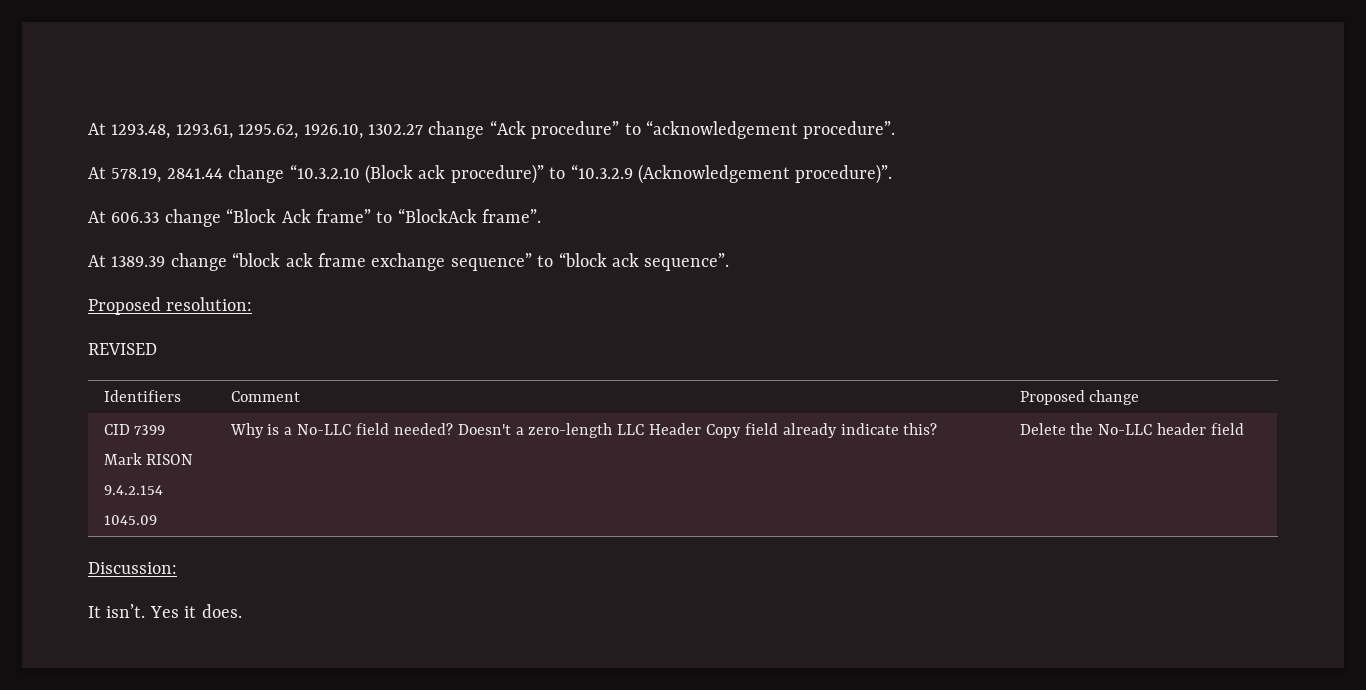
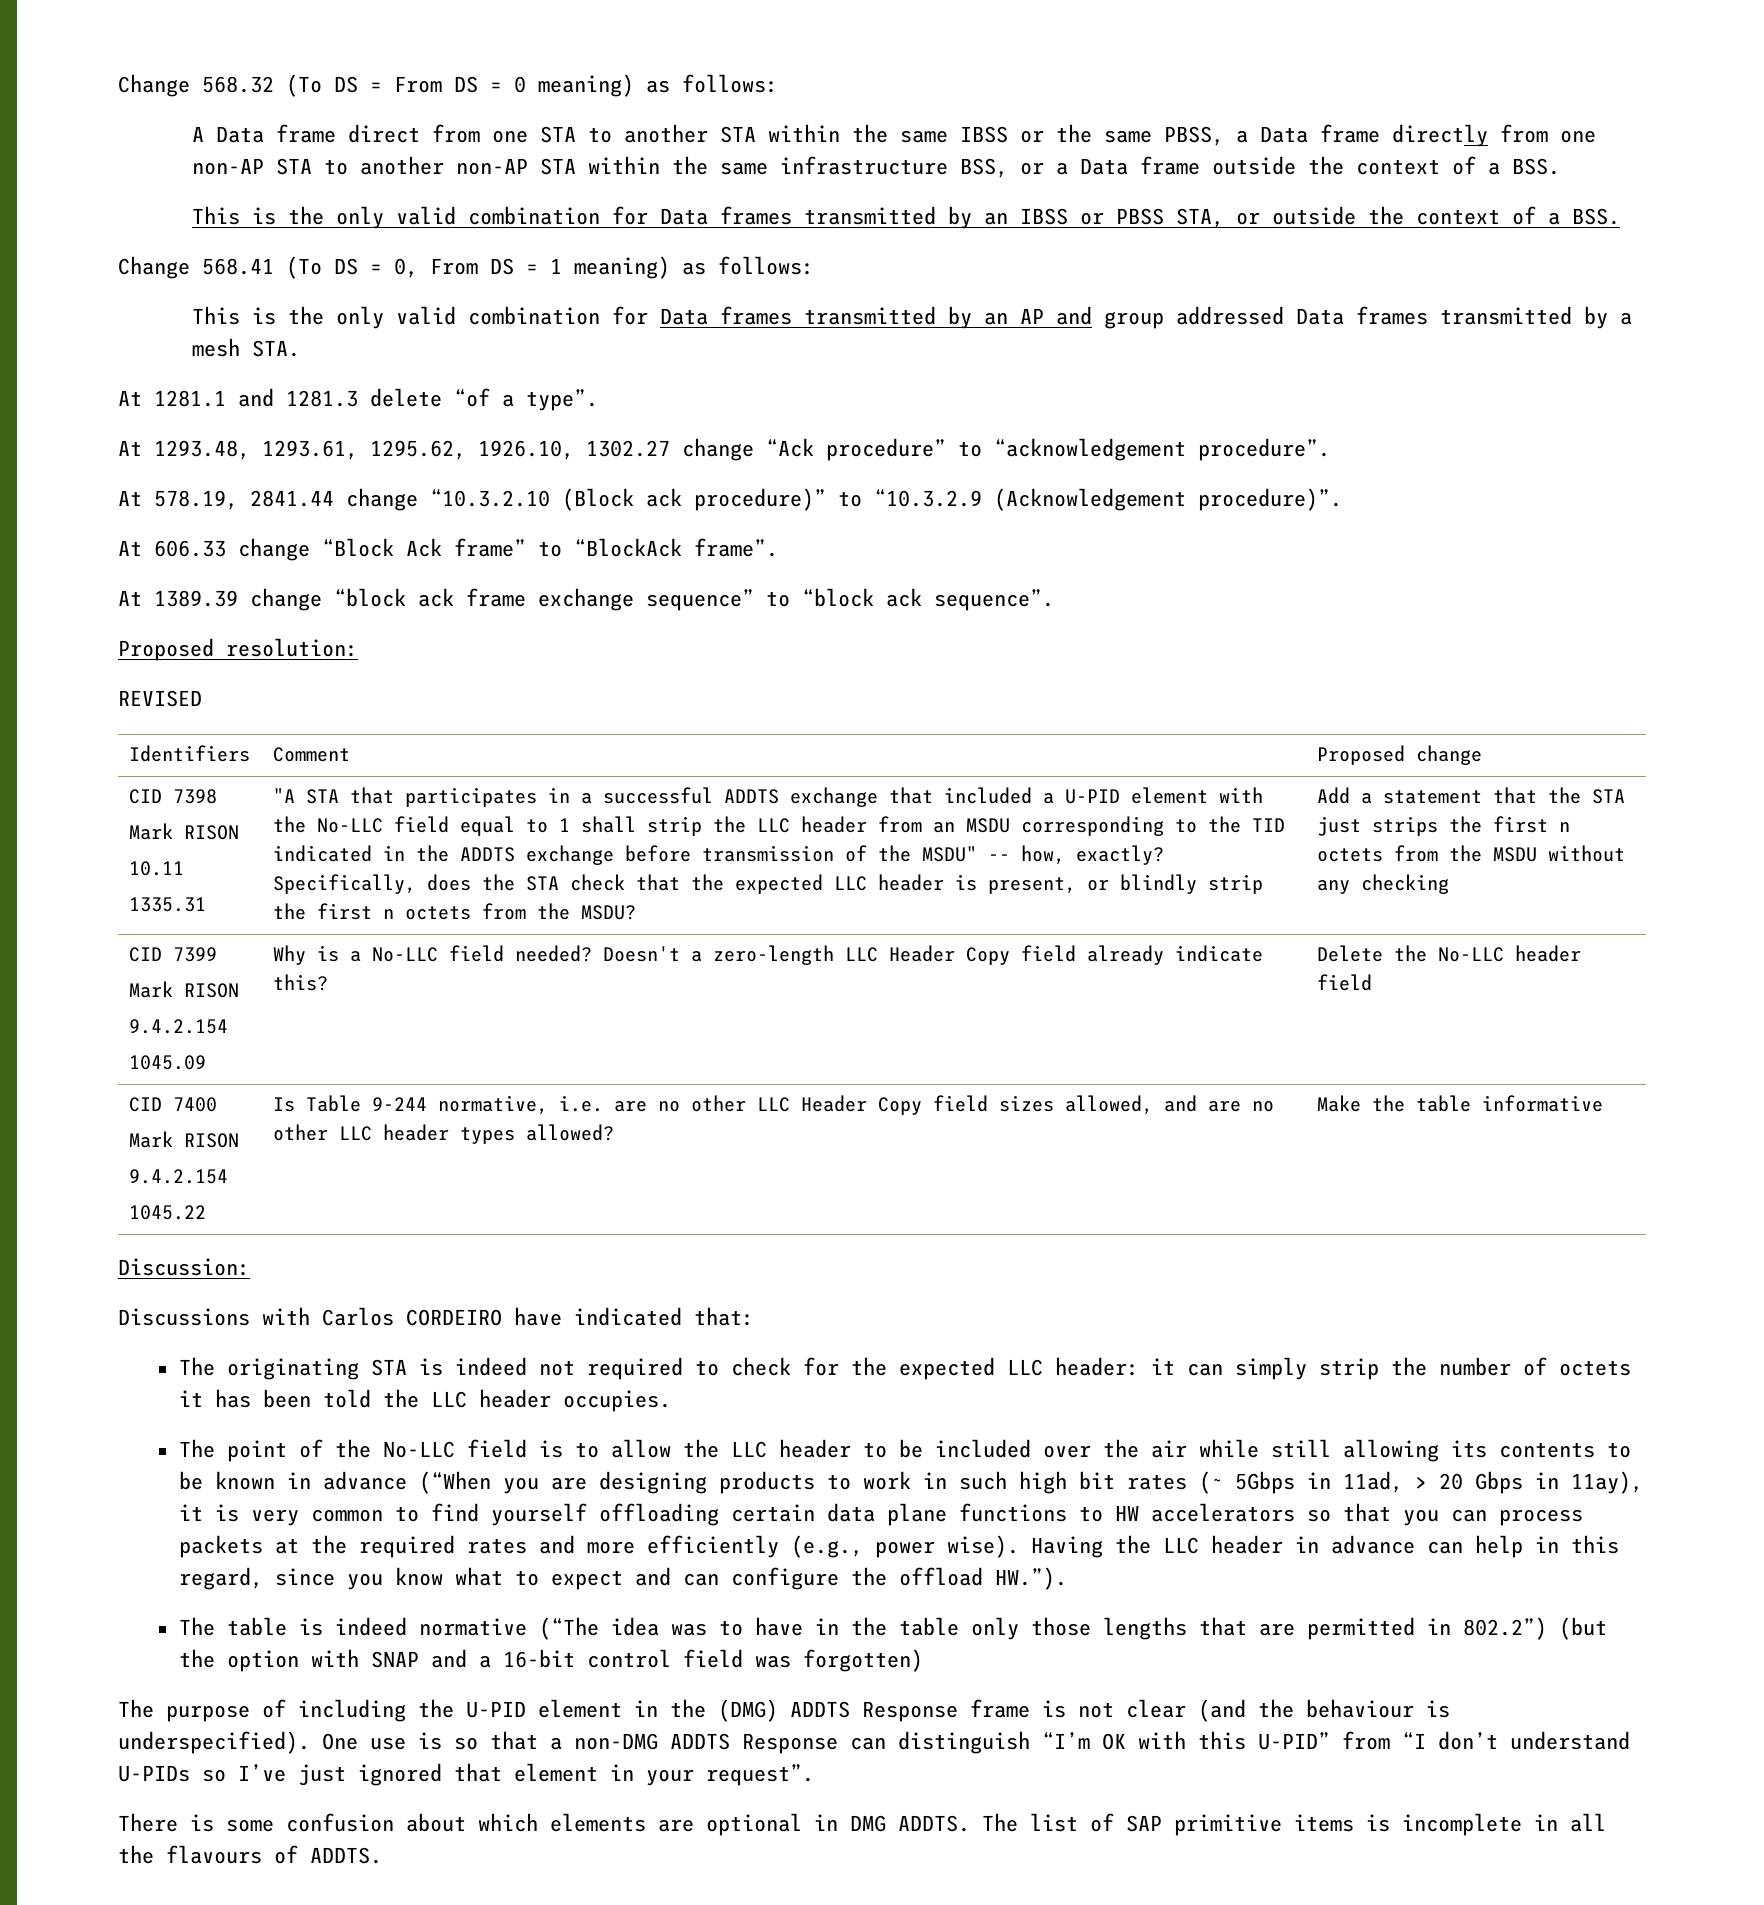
+ Change 568.32 (To DS = From DS = 0 meaning) as follows:
+ A Data frame direct from one STA to another STA within the same IBSS or the same PBSS, a Data frame directly from one non-AP STA to another non-AP STA within the same infrastructure BSS, or a Data frame outside the context of a BSS.
+ This is the only valid combination for Data frames transmitted by an IBSS or PBSS STA, or outside the context of a BSS.
+ Change 568.41 (To DS = 0, From DS = 1 meaning) as follows:
+ This is the only valid combination for Data frames transmitted by an AP and group addressed Data frames transmitted by a mesh STA.
+ At 1281.1 and 1281.3 delete “of a type”.
+ CID 7398
+ Mark RISON
+ 10.11
+ 1335.31 | "A STA that participates in a successful ADDTS exchange that included a U-PID element with the No-LLC field equal to 1 shall strip the LLC header from an MSDU corresponding to the TID indicated in the ADDTS exchange before transmission of the MSDU" -- how, exactly? Specifically, does the STA check that the expected LLC header is present, or blindly strip the first n octets from the MSDU? | Add a statement that the STA just strips the first n octets from the MSDU without any checking
+ CID 7400
+ Mark RISON
+ 9.4.2.154
+ 1045.22 | Is Table 9-244 normative, i.e. are no other LLC Header Copy field sizes allowed, and are no other LLC header types allowed? | Make the table informative
  Discussion:
- It isn’t. Yes it does.
+ Discussions with Carlos CORDEIRO have indicated that:
+ The originating STA is indeed not required to check for the expected LLC header: it can simply strip the number of octets it has been told the LLC header occupies.
+ The point of the No-LLC field is to allow the LLC header to be included over the air while still allowing its contents to be known in advance (“When you are designing products to work in such high bit rates (~ 5Gbps in 11ad, > 20 Gbps in 11ay), it is very common to find yourself offloading certain data plane functions to HW accelerators so that you can process packets at the required rates and more efficiently (e.g., power wise). Having the LLC header in advance can help in this regard, since you know what to expect and can configure the offload HW.”).
+ The table is indeed normative (“The idea was to have in the table only those lengths that are permitted in 802.2”) (but the option with SNAP and a 16-bit control field was forgotten)
+ The purpose of including the U-PID element in the (DMG) ADDTS Response frame is not clear (and the behaviour is underspecified). One use is so that a non-DMG ADDTS Response can distinguish “I’m OK with this U-PID” from “I don’t understand U-PIDs so I’ve just ignored that element in your request”.
+ There is some confusion about which elements are optional in DMG ADDTS. The list of SAP primitive items is incomplete in all the flavours of ADDTS.

